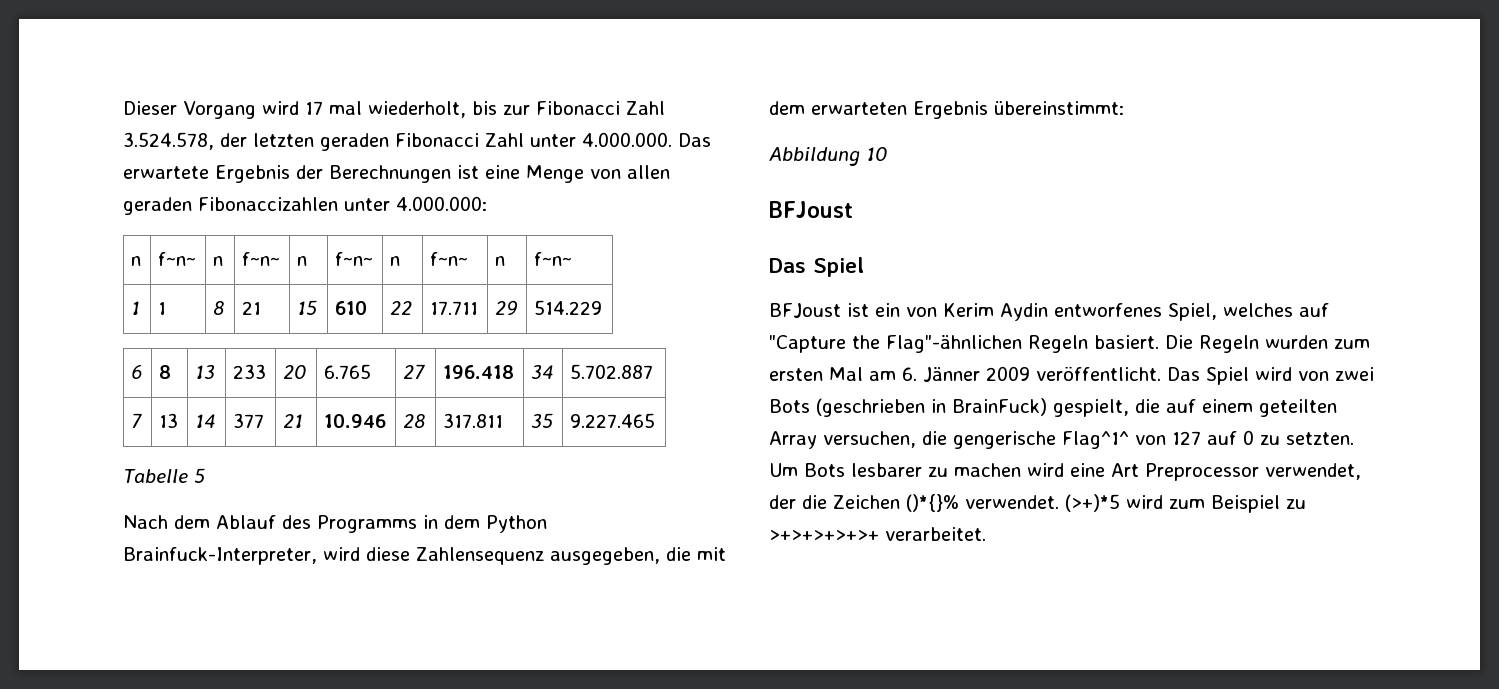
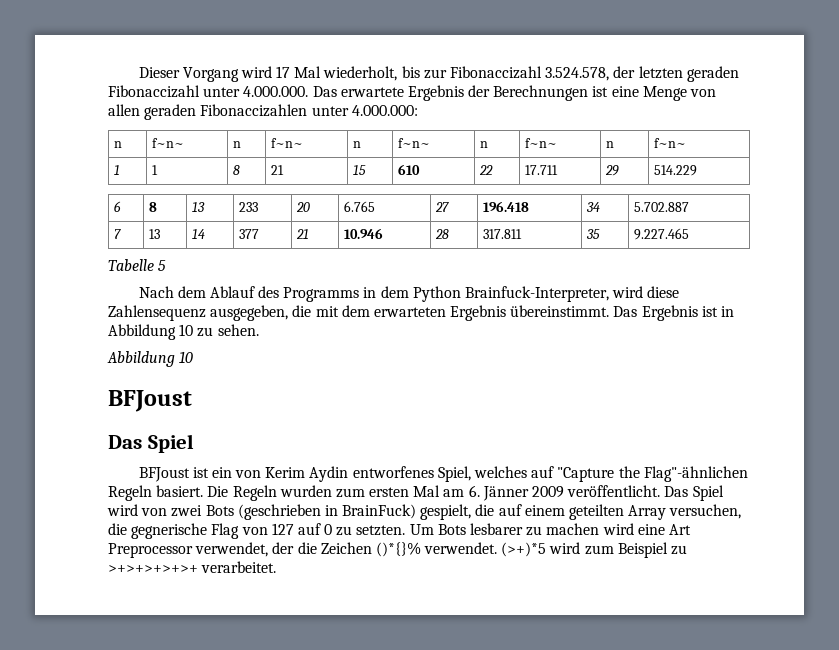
- Dieser Vorgang wird 17 mal wiederholt, bis zur Fibonacci Zahl 3.524.578, der letzten geraden Fibonacci Zahl unter 4.000.000. Das erwartete Ergebnis der Berechnungen ist eine Menge von allen geraden Fibonaccizahlen unter 4.000.000:
+ Dieser Vorgang wird 17 Mal wiederholt, bis zur Fibonaccizahl 3.524.578, der letzten geraden Fibonaccizahl unter 4.000.000. Das erwartete Ergebnis der Berechnungen ist eine Menge von allen geraden Fibonaccizahlen unter 4.000.000:
- Nach dem Ablauf des Programms in dem Python Brainfuck-Interpreter, wird diese Zahlensequenz ausgegeben, die mit dem erwarteten Ergebnis übereinstimmt:
+ Nach dem Ablauf des Programms in dem Python Brainfuck-Interpreter, wird diese Zahlensequenz ausgegeben, die mit dem erwarteten Ergebnis übereinstimmt. Das Ergebnis ist in Abbildung 10 zu sehen.
- Das Spiel wird von zwei Bots (geschrieben in BrainFuck) gespielt, die auf einem geteilten Array versuchen, die gengerische Flag^1^ von 127 auf 0 zu setzten.
+ Das Spiel wird von zwei Bots (geschrieben in BrainFuck) gespielt, die auf einem geteilten Array versuchen, die gegnerische Flag von 127 auf 0 zu setzten.

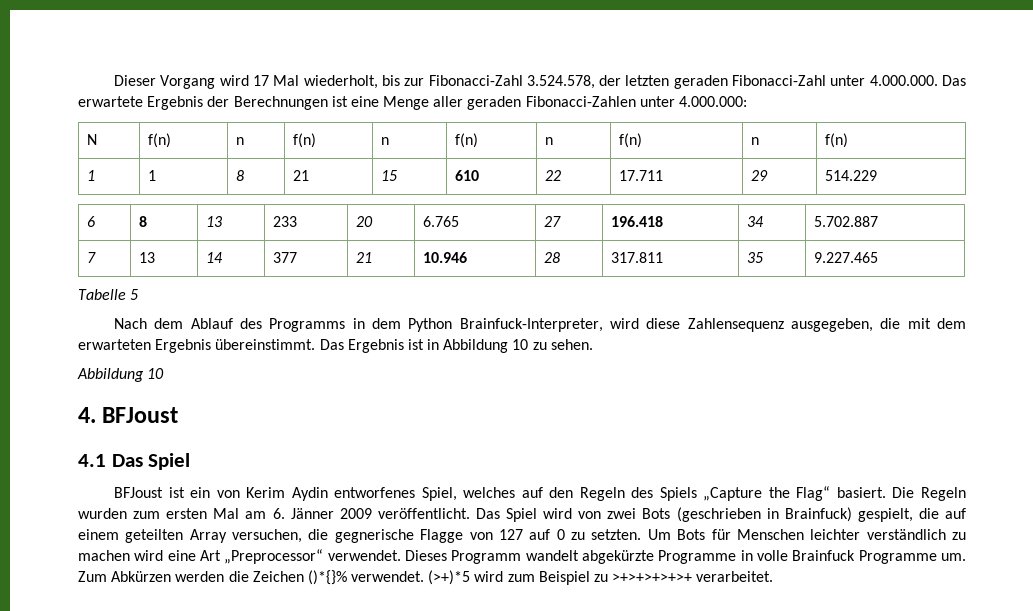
- Dieser Vorgang wird 17 Mal wiederholt, bis zur Fibonaccizahl 3.524.578, der letzten geraden Fibonaccizahl unter 4.000.000. Das erwartete Ergebnis der Berechnungen ist eine Menge von allen geraden Fibonaccizahlen unter 4.000.000:
+ Dieser Vorgang wird 17 Mal wiederholt, bis zur Fibonacci-Zahl 3.524.578, der letzten geraden Fibonacci-Zahl unter 4.000.000. Das erwartete Ergebnis der Berechnungen ist eine Menge aller geraden Fibonacci-Zahlen unter 4.000.000:
- n | f~n~ | n | f~n~ | n | f~n~ | n | f~n~ | n | f~n~
+ N | f(n) | n | f(n) | n | f(n) | n | f(n) | n | f(n)
  Das Ergebnis ist in Abbildung 10 zu sehen.
  Abbildung 10
- BFJoust
- Das Spiel
+ 4. BFJoust
+ 4.1 Das Spiel
- BFJoust ist ein von Kerim Aydin entworfenes Spiel, welches auf "Capture the Flag"-ähnlichen Regeln basiert.
+ BFJoust ist ein von Kerim Aydin entworfenes Spiel, welches auf den Regeln des Spiels „Capture the Flag“ basiert.
- Das Spiel wird von zwei Bots (geschrieben in BrainFuck) gespielt, die auf einem geteilten Array versuchen, die gegnerische Flag von 127 auf 0 zu setzten.
+ Das Spiel wird von zwei Bots (geschrieben in Brainfuck) gespielt, die auf einem geteilten Array versuchen, die gegnerische Flagge von 127 auf 0 zu setzten.
- Um Bots lesbarer zu machen wird eine Art Preprocessor verwendet, der die Zeichen ()*{}% verwendet.
+ Um Bots für Menschen leichter verständlich zu machen wird eine Art „Preprocessor“ verwendet. Dieses Programm wandelt abgekürzte Programme in volle Brainfuck Programme um. Zum Abkürzen werden die Zeichen ()*{}% verwendet.

